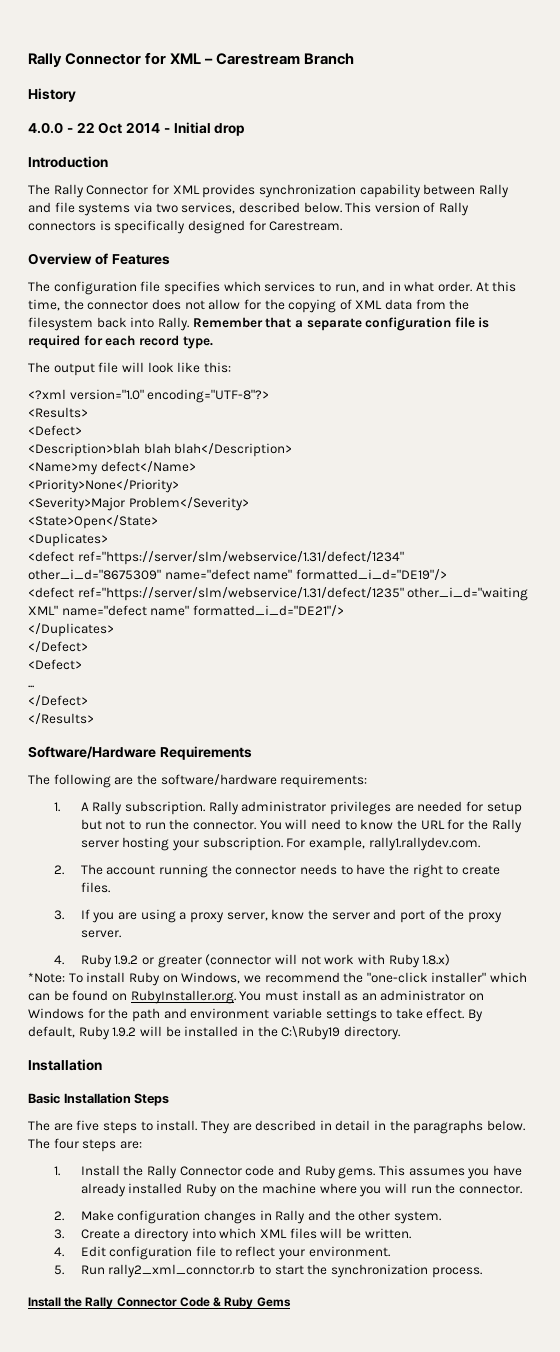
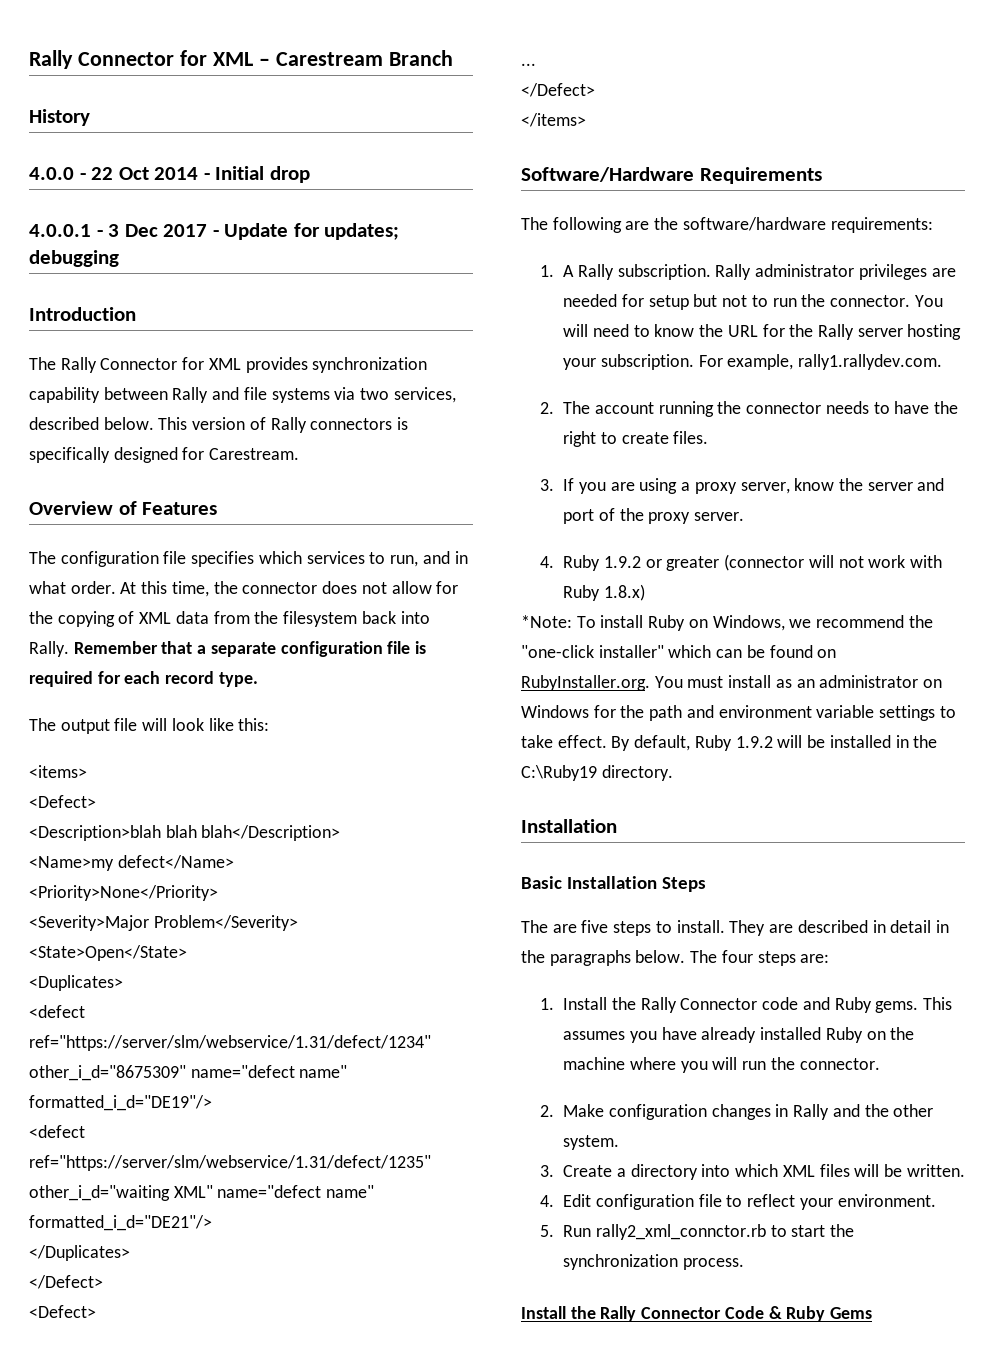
+ 4.0.0.1 - 3 Dec 2017 - Update for updates; debugging
- <?xml version="1.0" encoding="UTF-8"?>
- <Results>
+ <items>
- </Results>
+ </items>

